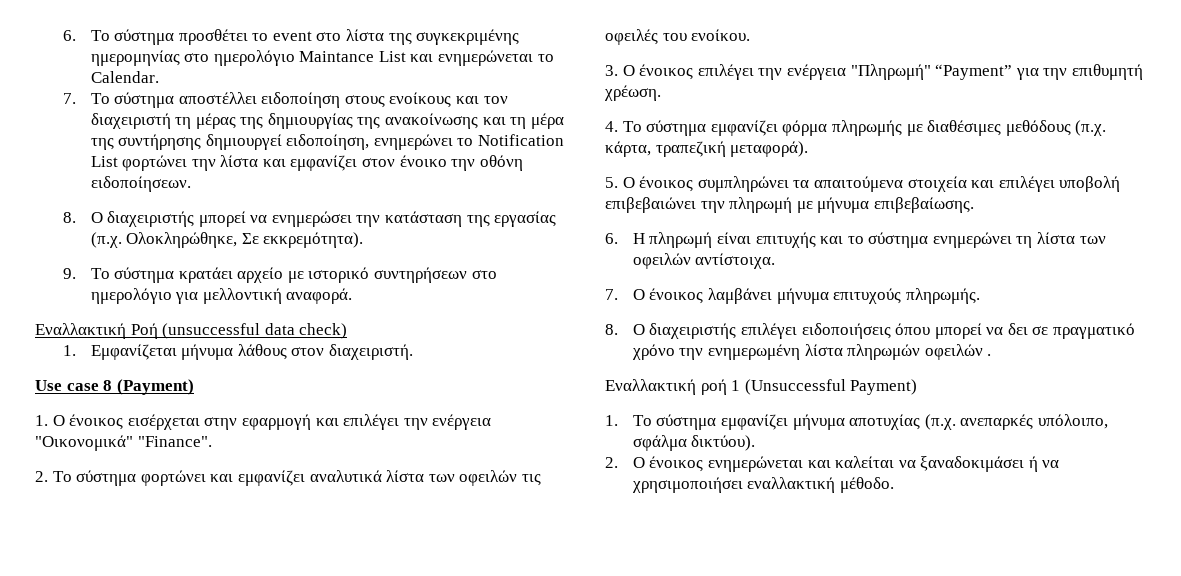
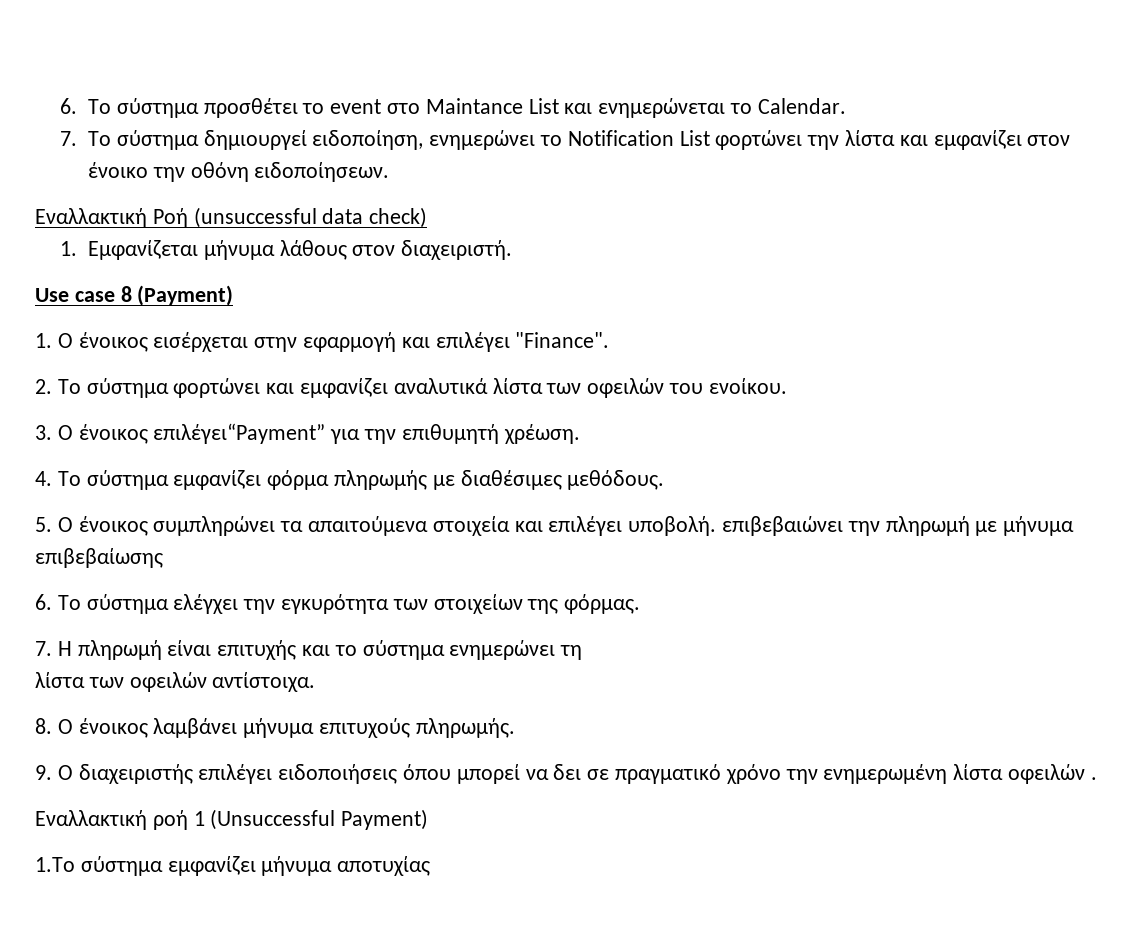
- 6. Το σύστημα προσθέτει το event στο λίστα της συγκεκριμένης ημερομηνίας στο ημερολόγιο Maintance List και ενημερώνεται το Calendar.
+ 6. Το σύστημα προσθέτει το event στο Maintance List και ενημερώνεται το Calendar.
- 7. Το σύστημα αποστέλλει ειδοποίηση στους ενοίκους και τον διαχειριστή τη μέρας της δημιουργίας της ανακοίνωσης και τη μέρα της συντήρησης δημιουργεί ειδοποίηση, ενημερώνει το Notification List φορτώνει την λίστα και εμφανίζει στον ένοικο την οθόνη ειδοποίησεων.
+ 7. Το σύστημα δημιουργεί ειδοποίηση, ενημερώνει το Notification List φορτώνει την λίστα και εμφανίζει στον ένοικο την οθόνη ειδοποίησεων.
- 8. Ο διαχειριστής μπορεί να ενημερώσει την κατάσταση της εργασίας (π.χ. Ολοκληρώθηκε, Σε εκκρεμότητα).
- 9. Το σύστημα κρατάει αρχείο με ιστορικό συντηρήσεων στο ημερολόγιο για μελλοντική αναφορά.
- 1. Ο ένοικος εισέρχεται στην εφαρμογή και επιλέγει την ενέργεια "Οικονομικά" "Finance".
+ 1. Ο ένοικος εισέρχεται στην εφαρμογή και επιλέγει "Finance".
- 2. Το σύστημα φορτώνει και εμφανίζει αναλυτικά λίστα των οφειλών τις οφειλές του ενοίκου.
+ 2. Το σύστημα φορτώνει και εμφανίζει αναλυτικά λίστα των οφειλών του ενοίκου.
- 3. Ο ένοικος επιλέγει την ενέργεια "Πληρωμή" “Payment” για την επιθυμητή χρέωση.
+ 3. Ο ένοικος επιλέγει“Payment” για την επιθυμητή χρέωση.
- 4. Το σύστημα εμφανίζει φόρμα πληρωμής με διαθέσιμες μεθόδους (π.χ. κάρτα, τραπεζική μεταφορά).
+ 4. Το σύστημα εμφανίζει φόρμα πληρωμής με διαθέσιμες μεθόδους.
- 5. Ο ένοικος συμπληρώνει τα απαιτούμενα στοιχεία και επιλέγει υποβολή επιβεβαιώνει την πληρωμή με μήνυμα επιβεβαίωσης.
- 6. Η πληρωμή είναι επιτυχής και το σύστημα ενημερώνει τη λίστα των οφειλών αντίστοιχα.
+ 5. Ο ένοικος συμπληρώνει τα απαιτούμενα στοιχεία και επιλέγει υποβολή. επιβεβαιώνει την πληρωμή με μήνυμα επιβεβαίωσης
+ 6. Το σύστημα ελέγχει την εγκυρότητα των στοιχείων της φόρμας.
+ 7. Η πληρωμή είναι επιτυχής και το σύστημα ενημερώνει τη
+ λίστα των οφειλών αντίστοιχα.
- 7. Ο ένοικος λαμβάνει μήνυμα επιτυχούς πληρωμής.
+ 8. Ο ένοικος λαμβάνει μήνυμα επιτυχούς πληρωμής.
- 8. Ο διαχειριστής επιλέγει ειδοποιήσεις όπου μπορεί να δει σε πραγματικό χρόνο την ενημερωμένη λίστα πληρωμών οφειλών .
+ 9. Ο διαχειριστής επιλέγει ειδοποιήσεις όπου μπορεί να δει σε πραγματικό χρόνο την ενημερωμένη λίστα οφειλών .
- 1. Το σύστημα εμφανίζει μήνυμα αποτυχίας (π.χ. ανεπαρκές υπόλοιπο, σφάλμα δικτύου).
- 2. Ο ένοικος ενημερώνεται και καλείται να ξαναδοκιμάσει ή να χρησιμοποιήσει εναλλακτική μέθοδο.
+ 1.Το σύστημα εμφανίζει μήνυμα αποτυχίας

